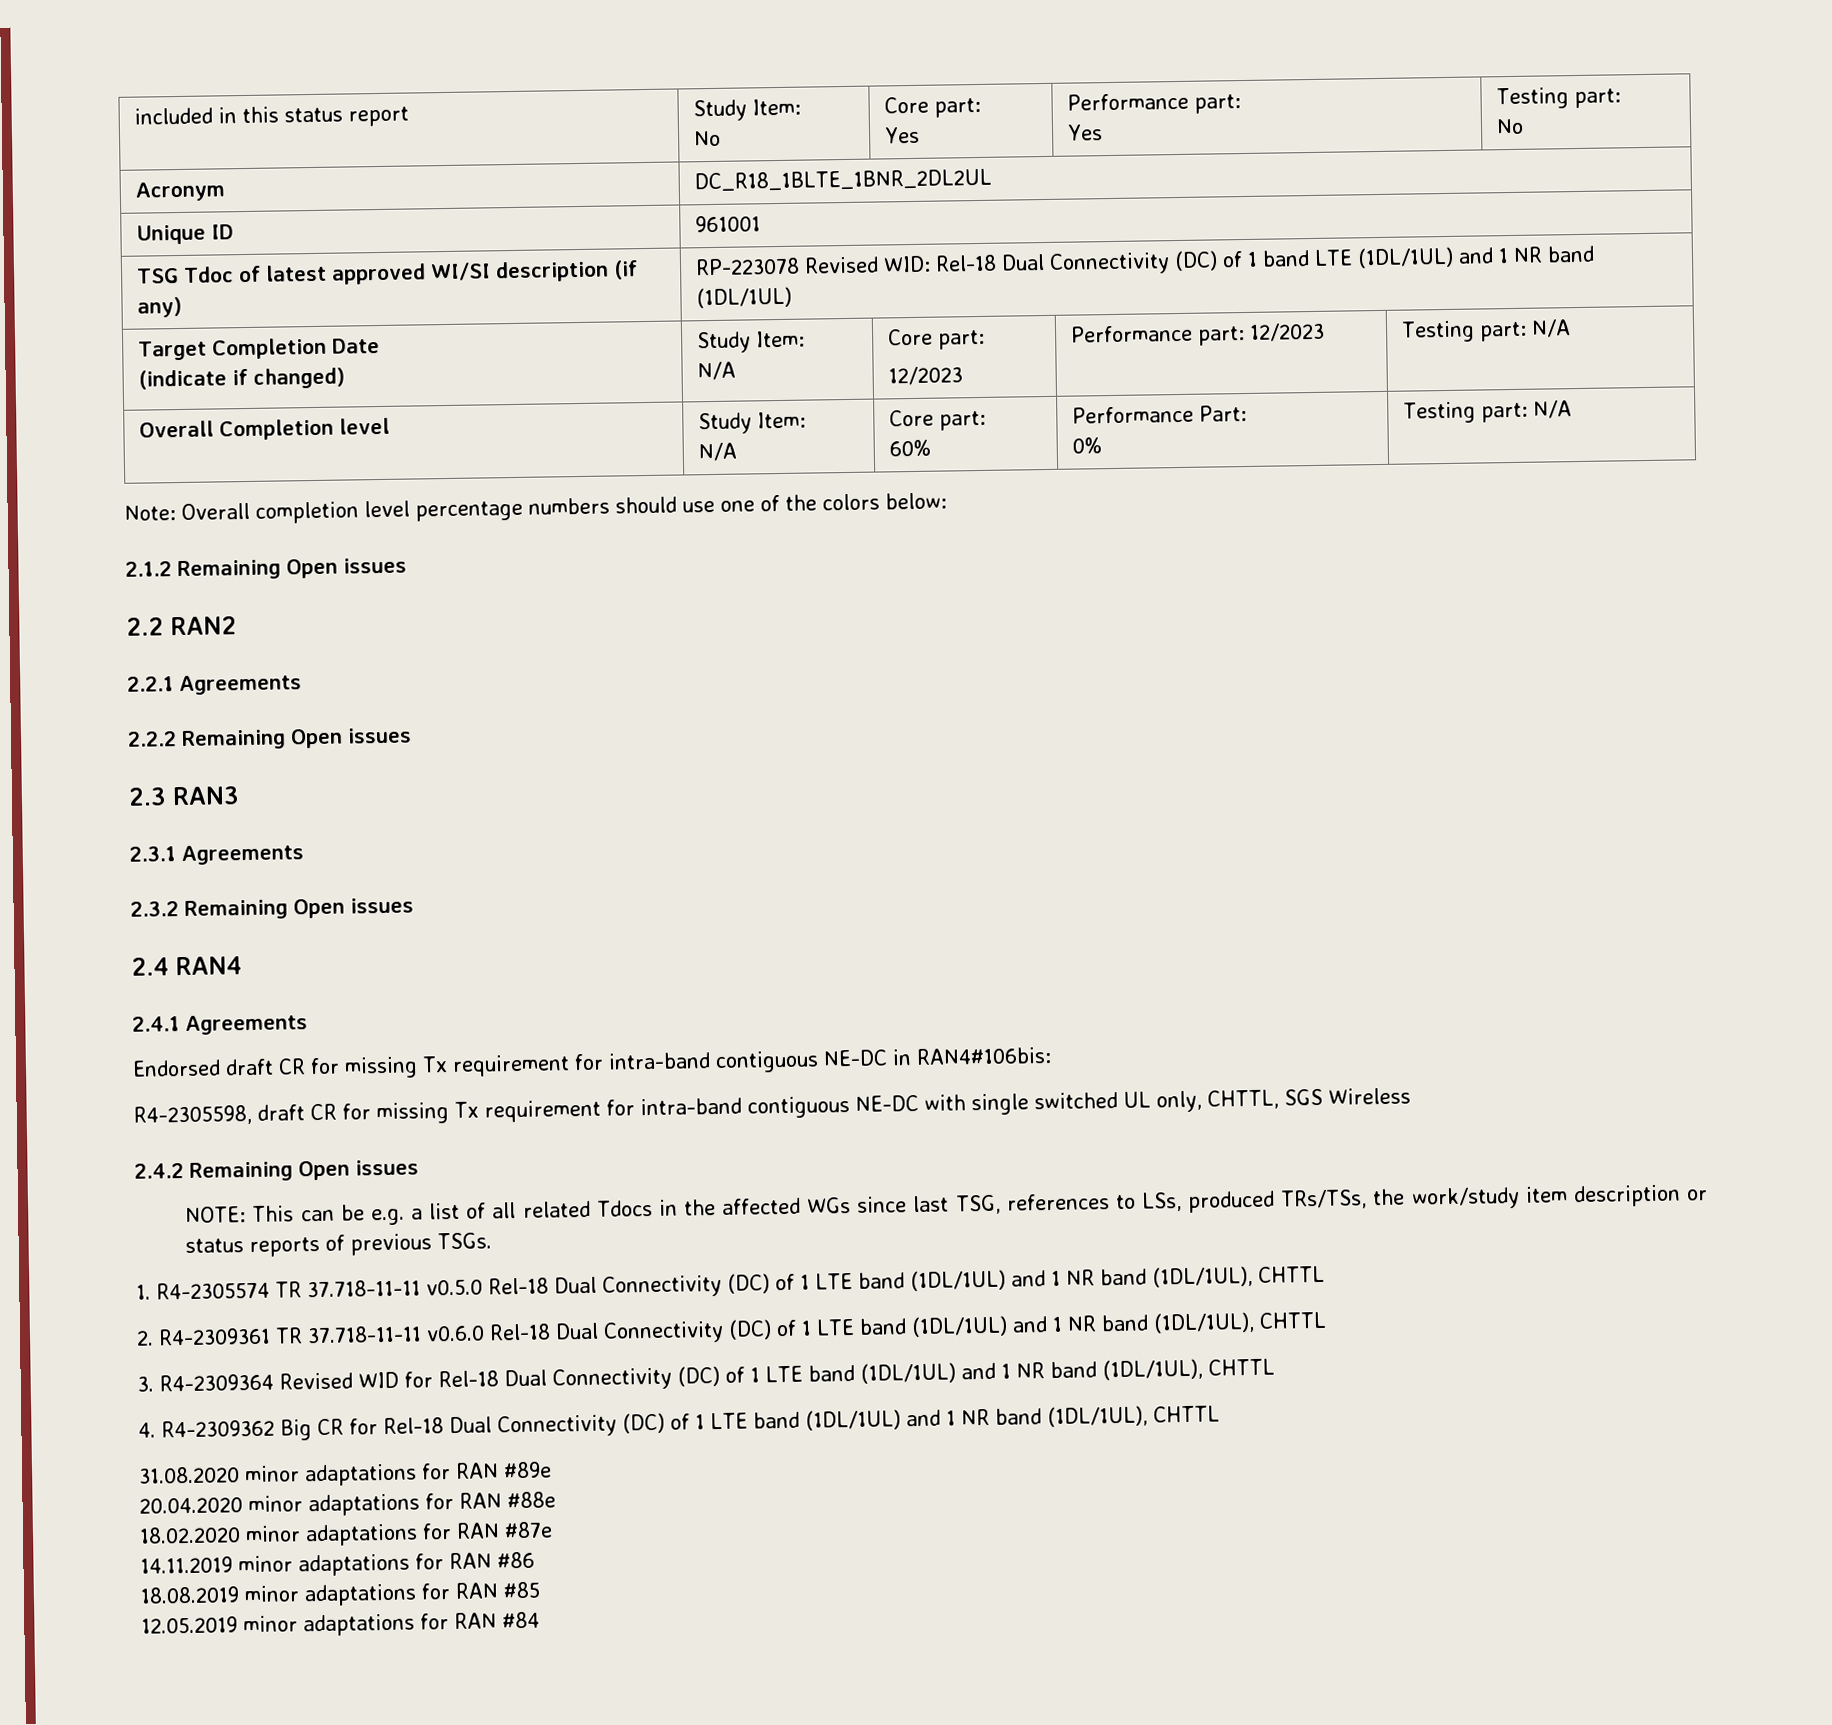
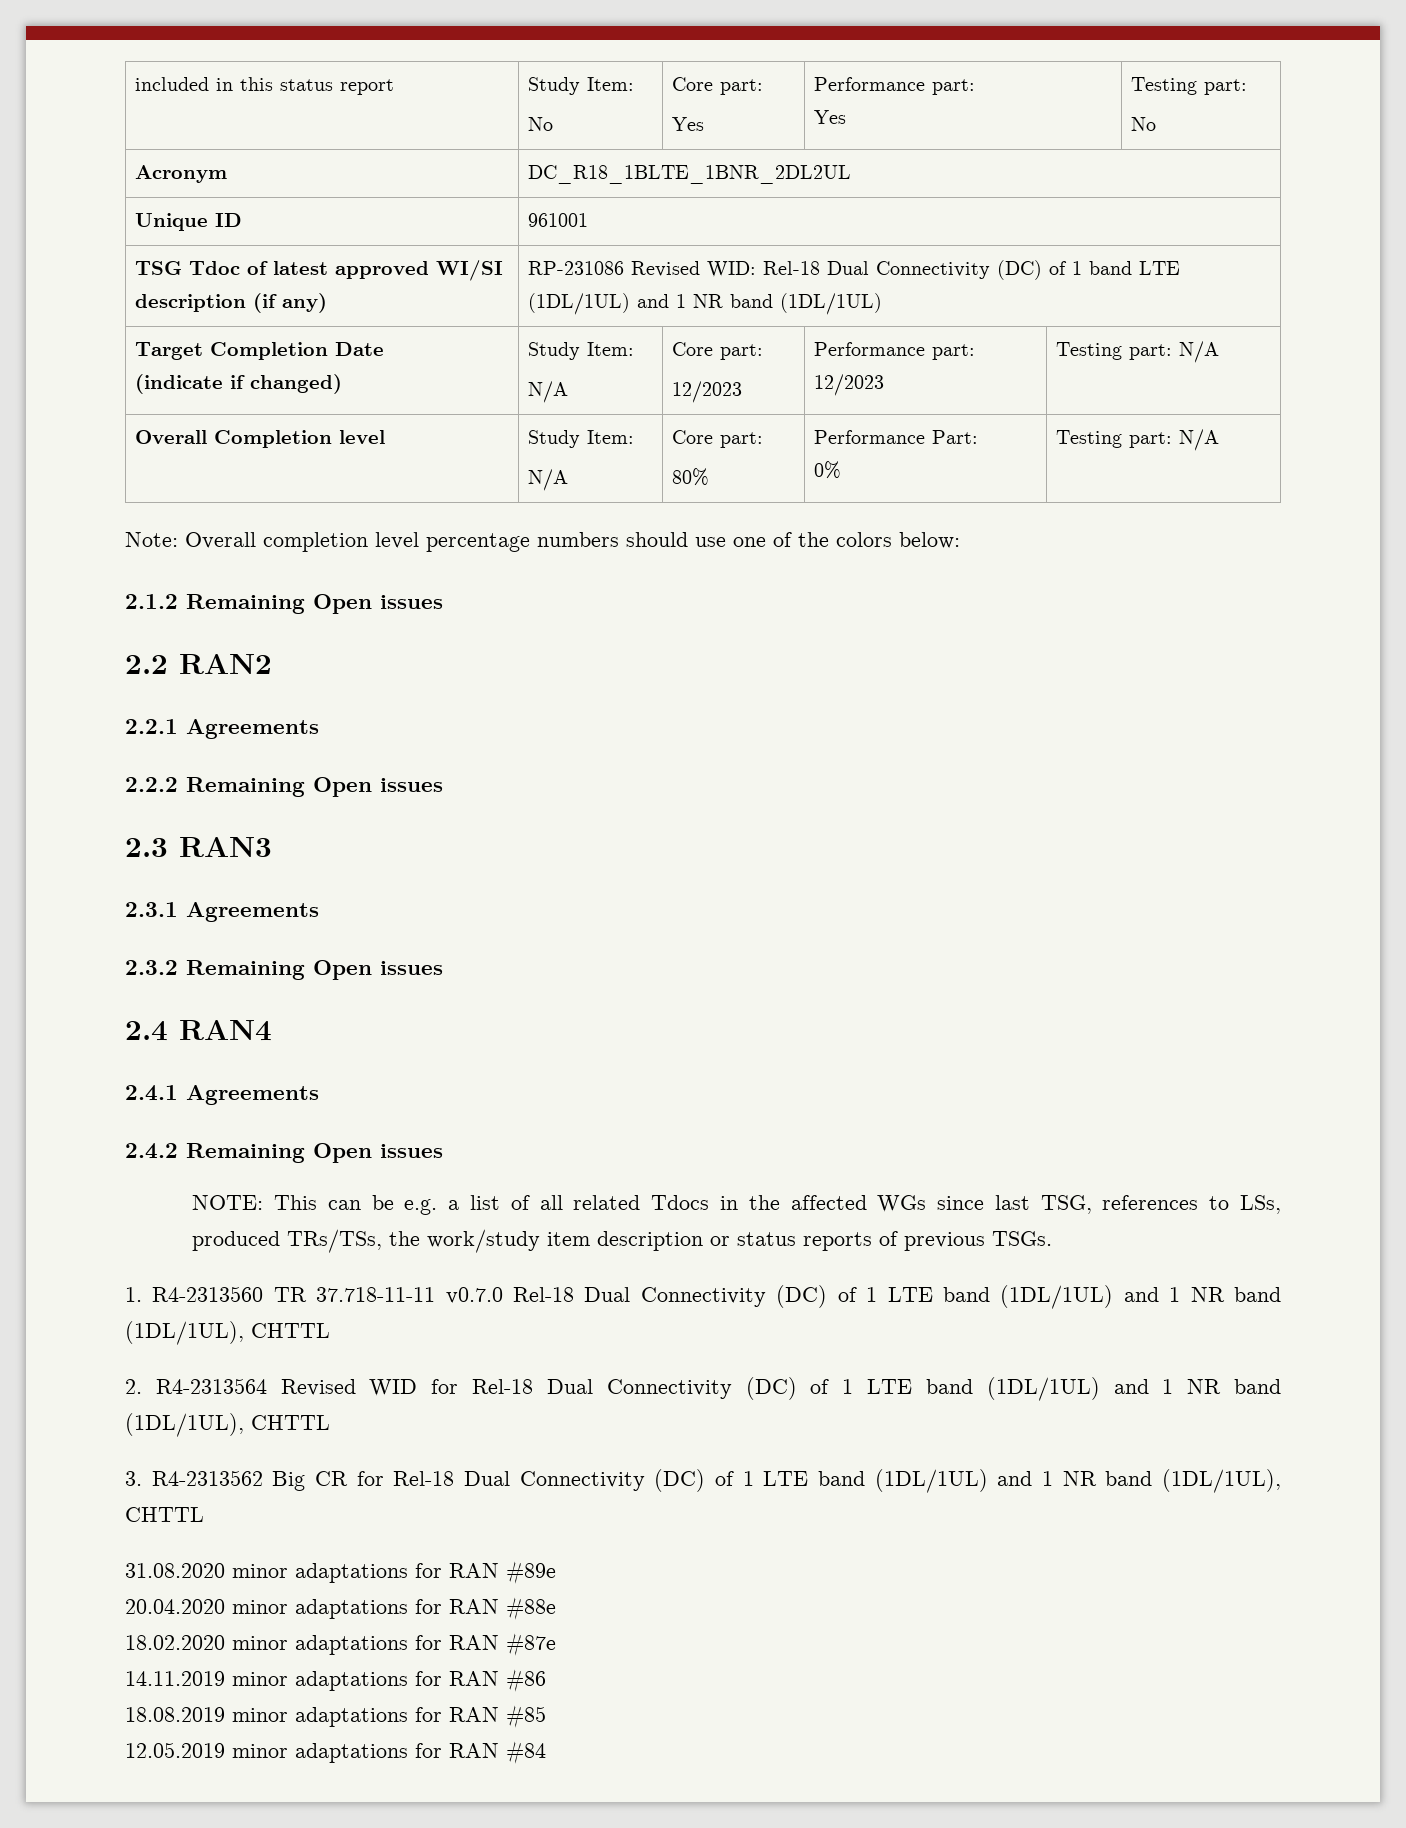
- TSG Tdoc of latest approved WI/SI description (if any) | RP-223078 Revised WID: Rel-18 Dual Connectivity (DC) of 1 band LTE (1DL/1UL) and 1 NR band (1DL/1UL)
+ TSG Tdoc of latest approved WI/SI description (if any) | RP-231086 Revised WID: Rel-18 Dual Connectivity (DC) of 1 band LTE (1DL/1UL) and 1 NR band (1DL/1UL)
  Overall Completion level | Study Item:
  N/A | Core part:
- 60% | Performance Part:
+ 80% | Performance Part:
- Endorsed draft CR for missing Tx requirement for intra-band contiguous NE-DC in RAN4#106bis:
- R4-2305598, draft CR for missing Tx requirement for intra-band contiguous NE-DC with single switched UL only, CHTTL, SGS Wireless
- 1. R4-2305574 TR 37.718-11-11 v0.5.0 Rel-18 Dual Connectivity (DC) of 1 LTE band (1DL/1UL) and 1 NR band (1DL/1UL), CHTTL
+ 1. R4-2313560 TR 37.718-11-11 v0.7.0 Rel-18 Dual Connectivity (DC) of 1 LTE band (1DL/1UL) and 1 NR band (1DL/1UL), CHTTL
- 2. R4-2309361 TR 37.718-11-11 v0.6.0 Rel-18 Dual Connectivity (DC) of 1 LTE band (1DL/1UL) and 1 NR band (1DL/1UL), CHTTL
- 3. R4-2309364 Revised WID for Rel-18 Dual Connectivity (DC) of 1 LTE band (1DL/1UL) and 1 NR band (1DL/1UL), CHTTL
+ 2. R4-2313564 Revised WID for Rel-18 Dual Connectivity (DC) of 1 LTE band (1DL/1UL) and 1 NR band (1DL/1UL), CHTTL
- 4. R4-2309362 Big CR for Rel-18 Dual Connectivity (DC) of 1 LTE band (1DL/1UL) and 1 NR band (1DL/1UL), CHTTL
+ 3. R4-2313562 Big CR for Rel-18 Dual Connectivity (DC) of 1 LTE band (1DL/1UL) and 1 NR band (1DL/1UL), CHTTL

